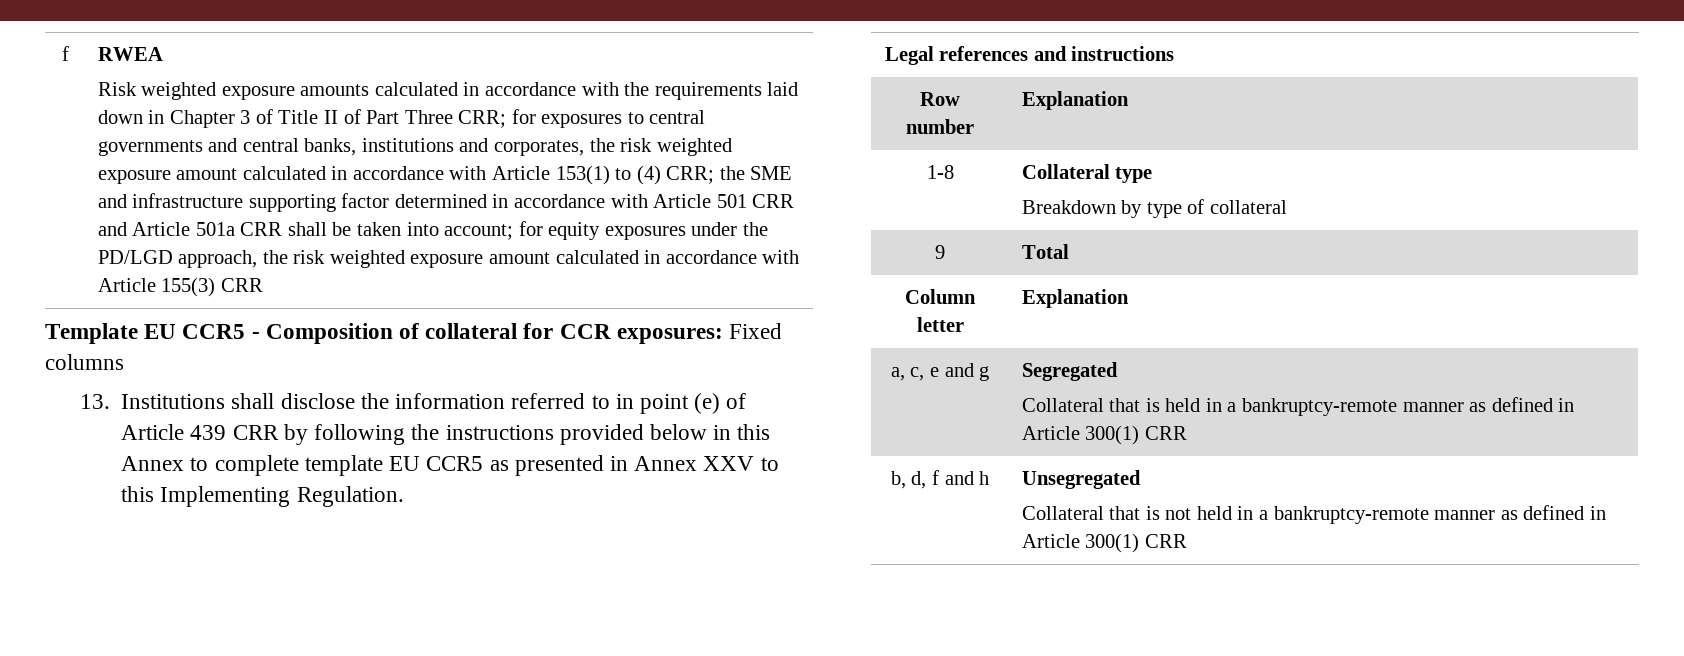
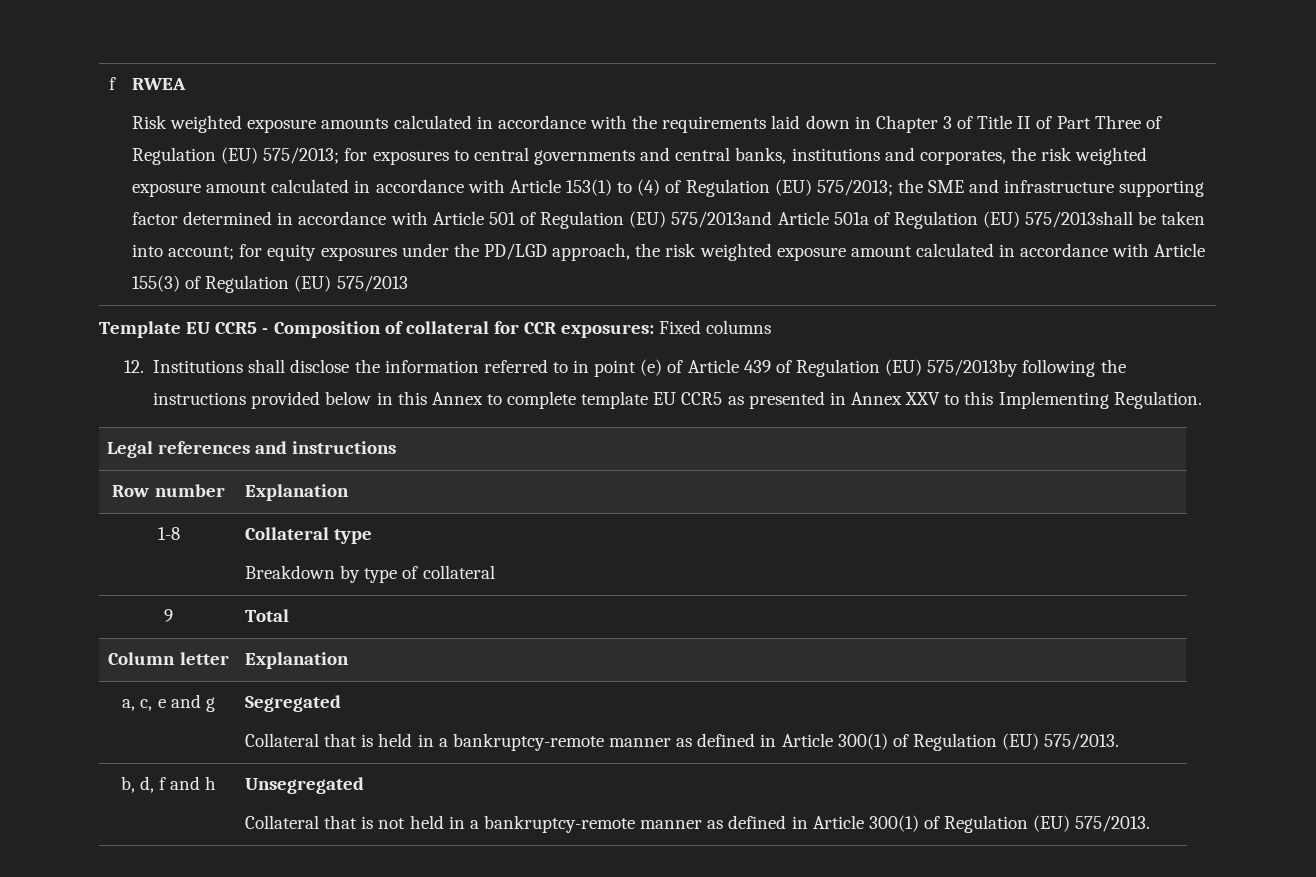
- Risk weighted exposure amounts calculated in accordance with the requirements laid down in Chapter 3 of Title II of Part Three CRR;
+ Risk weighted exposure amounts calculated in accordance with the requirements laid down in Chapter 3 of Title II of Part Three of Regulation (EU) 575/2013;
- for exposures to central governments and central banks, institutions and corporates, the risk weighted exposure amount calculated in accordance with Article 153(1) to (4) CRR;
+ for exposures to central governments and central banks, institutions and corporates, the risk weighted exposure amount calculated in accordance with Article 153(1) to (4) of Regulation (EU) 575/2013;
- the SME and infrastructure supporting factor determined in accordance with Article 501 CRR and Article 501a CRR shall be taken into account;
+ the SME and infrastructure supporting factor determined in accordance with Article 501 of Regulation (EU) 575/2013and Article 501a of Regulation (EU) 575/2013shall be taken into account;
- for equity exposures under the PD/LGD approach, the risk weighted exposure amount calculated in accordance with Article 155(3) CRR
+ for equity exposures under the PD/LGD approach, the risk weighted exposure amount calculated in accordance with Article 155(3) of Regulation (EU) 575/2013
- 13. Institutions shall disclose the information referred to in point (e) of Article 439 CRR by following the instructions provided below in this Annex to complete template EU CCR5 as presented in Annex XXV to this Implementing Regulation.
+ 12. Institutions shall disclose the information referred to in point (e) of Article 439 of Regulation (EU) 575/2013by following the instructions provided below in this Annex to complete template EU CCR5 as presented in Annex XXV to this Implementing Regulation.
  a, c, e and g | Segregated
- Collateral that is held in a bankruptcy-remote manner as defined in Article 300(1) CRR
+ Collateral that is held in a bankruptcy-remote manner as defined in Article 300(1) of Regulation (EU) 575/2013.
  b, d, f and h | Unsegregated
- Collateral that is not held in a bankruptcy-remote manner as defined in Article 300(1) CRR
+ Collateral that is not held in a bankruptcy-remote manner as defined in Article 300(1) of Regulation (EU) 575/2013.

